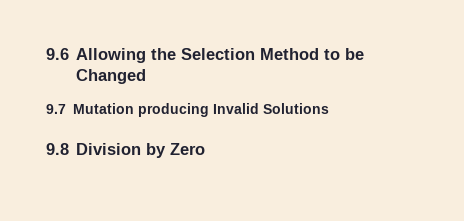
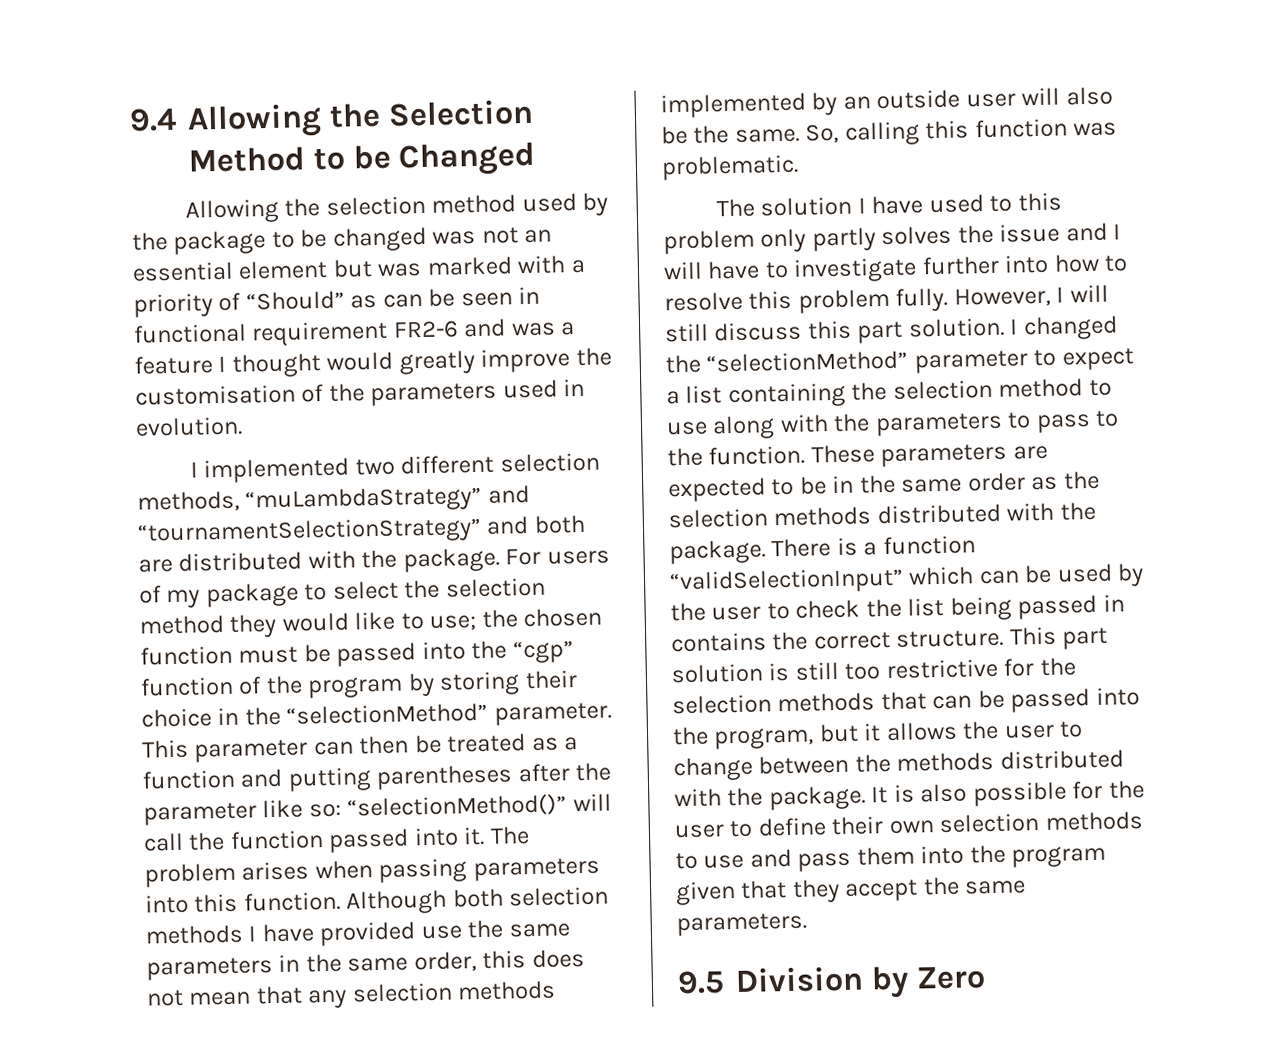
- 9.6 Allowing the Selection Method to be Changed
+ 9.4 Allowing the Selection Method to be Changed
- 9.7 Mutation producing Invalid Solutions
- 9.8 Division by Zero
+ Allowing the selection method used by the package to be changed was not an essential element but was marked with a priority of “Should” as can be seen in functional requirement FR2-6 and was a feature I thought would greatly improve the customisation of the parameters used in evolution.
+ I implemented two different selection methods, “muLambdaStrategy” and “tournamentSelectionStrategy” and both are distributed with the package. For users of my package to select the selection method they would like to use; the chosen function must be passed into the “cgp” function of the program by storing their choice in the “selectionMethod” parameter. This parameter can then be treated as a function and putting parentheses after the parameter like so: “selectionMethod()” will call the function passed into it. The problem arises when passing parameters into this function. Although both selection methods I have provided use the same parameters in the same order, this does not mean that any selection methods implemented by an outside user will also be the same. So, calling this function was problematic.
+ The solution I have used to this problem only partly solves the issue and I will have to investigate further into how to resolve this problem fully. However, I will still discuss this part solution. I changed the “selectionMethod” parameter to expect a list containing the selection method to use along with the parameters to pass to the function. These parameters are expected to be in the same order as the selection methods distributed with the package. There is a function “validSelectionInput” which can be used by the user to check the list being passed in contains the correct structure. This part solution is still too restrictive for the selection methods that can be passed into the program, but it allows the user to change between the methods distributed with the package. It is also possible for the user to define their own selection methods to use and pass them into the program given that they accept the same parameters.
+ 9.5 Division by Zero

